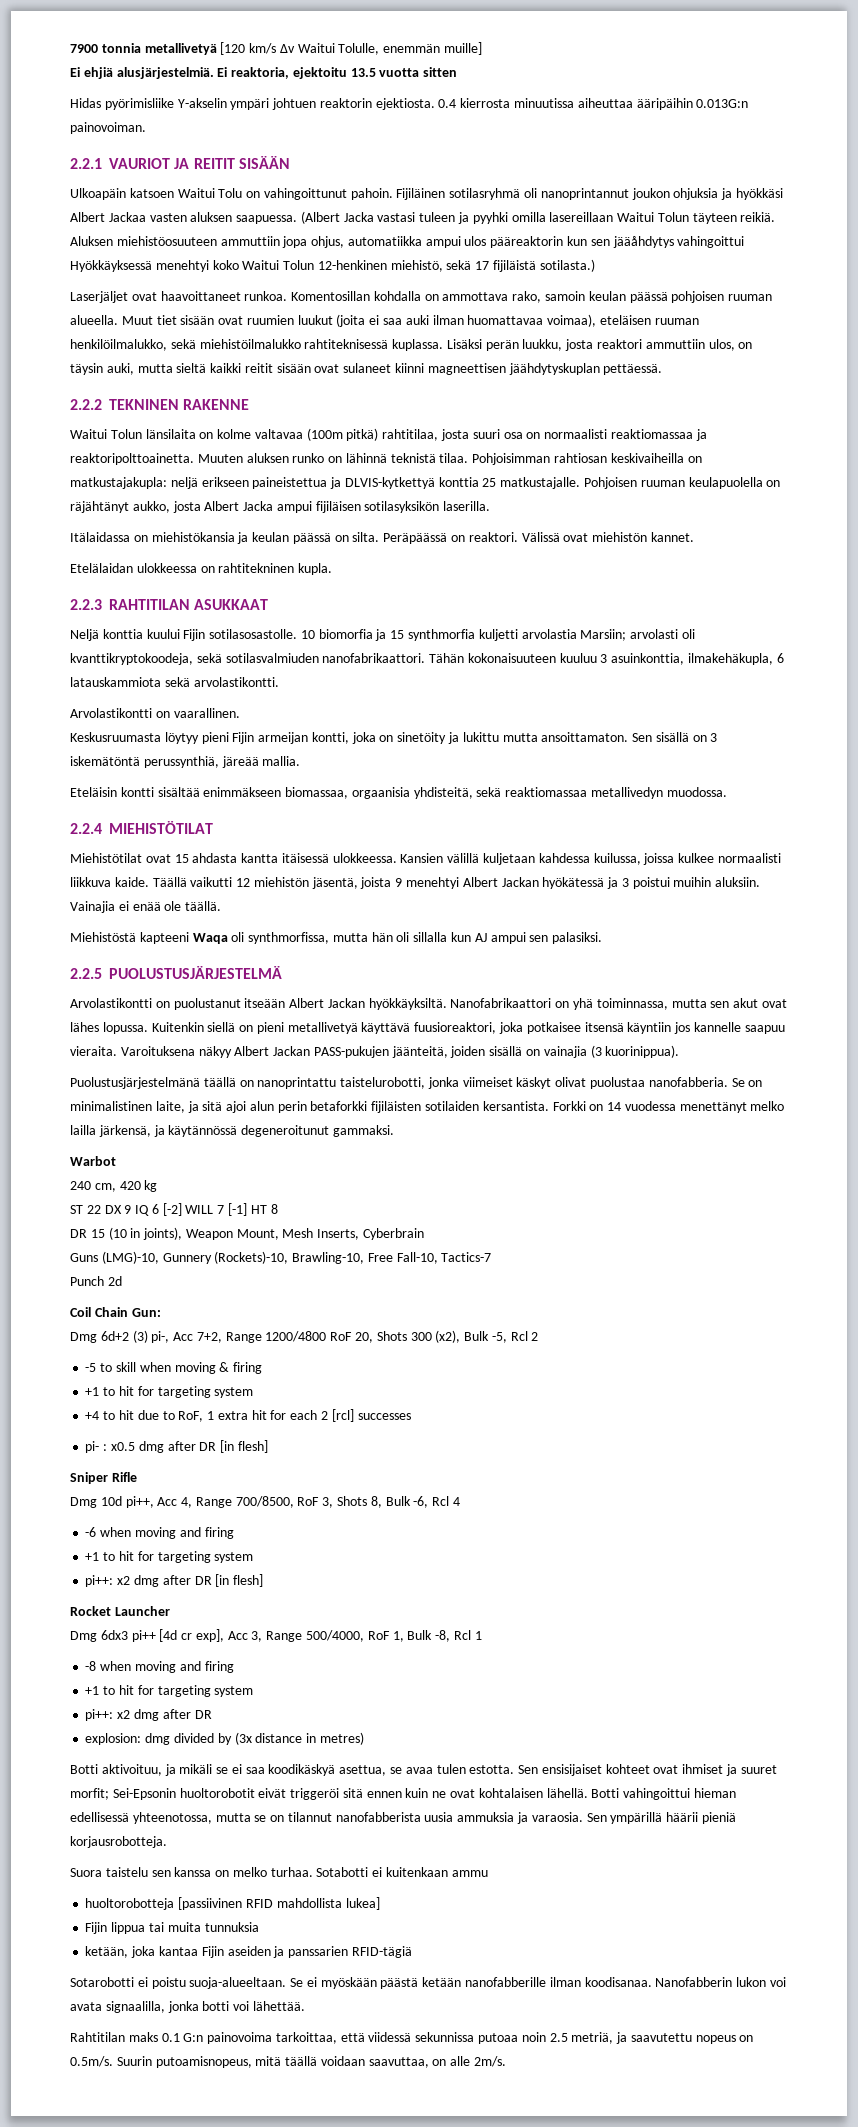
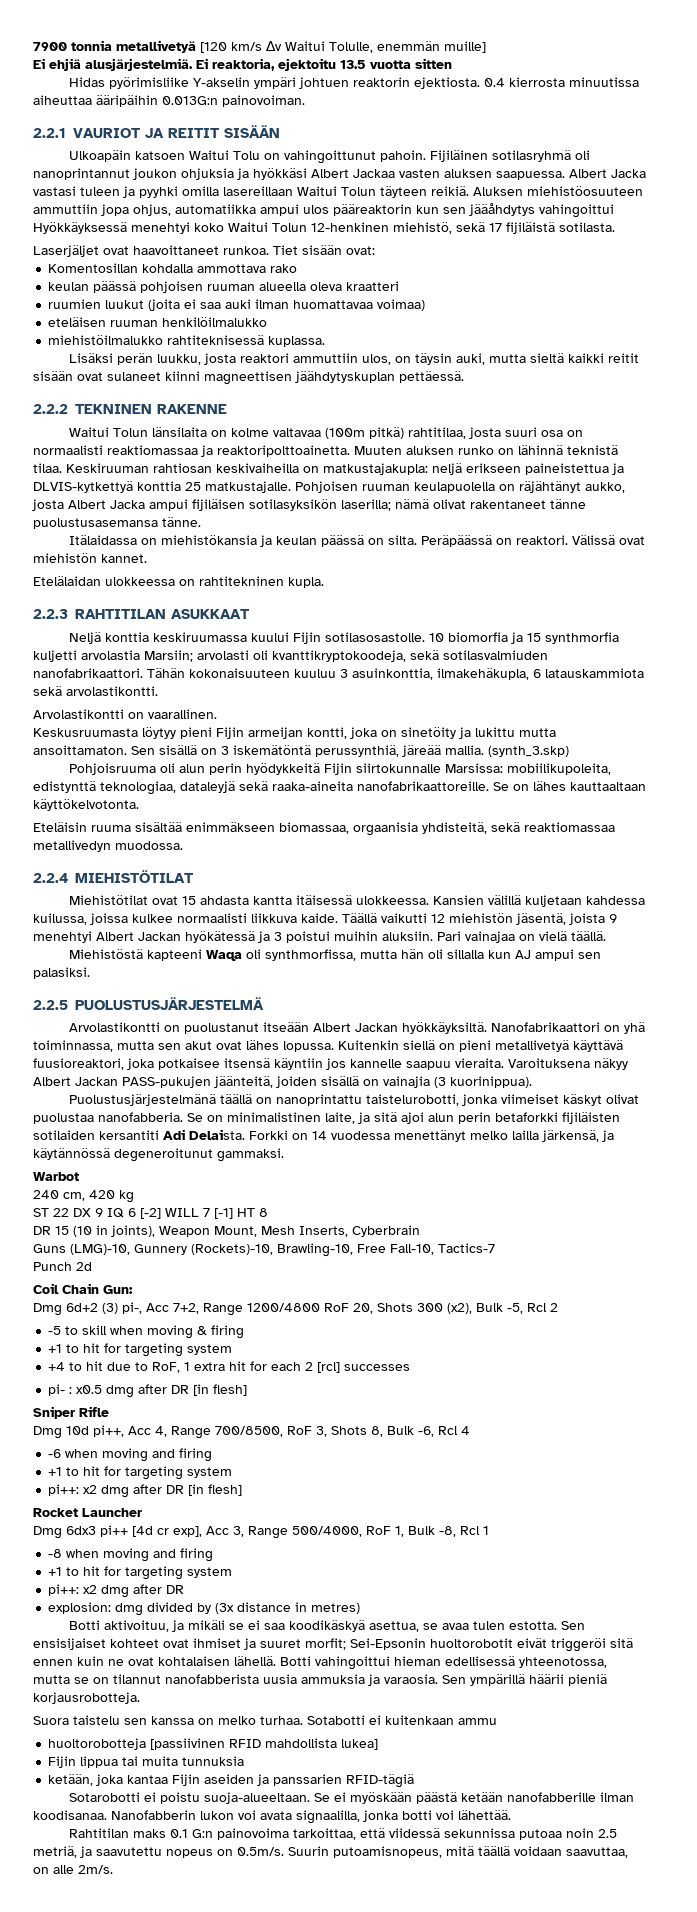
- (Albert Jacka vastasi tuleen ja pyyhki omilla lasereillaan Waitui Tolun täyteen reikiä.
+ Albert Jacka vastasi tuleen ja pyyhki omilla lasereillaan Waitui Tolun täyteen reikiä.
- Aluksen miehistöosuuteen ammuttiin jopa ohjus, automatiikka ampui ulos pääreaktorin kun sen jääåhdytys vahingoittui Hyökkäyksessä menehtyi koko Waitui Tolun 12-henkinen miehistö, sekä 17 fijiläistä sotilasta.)
+ Aluksen miehistöosuuteen ammuttiin jopa ohjus, automatiikka ampui ulos pääreaktorin kun sen jääåhdytys vahingoittui Hyökkäyksessä menehtyi koko Waitui Tolun 12-henkinen miehistö, sekä 17 fijiläistä sotilasta.
- Komentosillan kohdalla on ammottava rako, samoin keulan päässä pohjoisen ruuman alueella. Muut tiet sisään ovat ruumien luukut (joita ei saa auki ilman huomattavaa voimaa), eteläisen ruuman henkilöilmalukko, sekä miehistöilmalukko rahtiteknisessä kuplassa. Lisäksi perän luukku, josta reaktori ammuttiin ulos, on täysin auki, mutta sieltä kaikki reitit sisään ovat sulaneet kiinni magneettisen jäähdytyskuplan pettäessä.
+ Tiet sisään ovat:
+ Komentosillan kohdalla ammottava rako
+ keulan päässä pohjoisen ruuman alueella oleva kraatteri
+ ruumien luukut (joita ei saa auki ilman huomattavaa voimaa)
+ eteläisen ruuman henkilöilmalukko
+ miehistöilmalukko rahtiteknisessä kuplassa.
+ Lisäksi perän luukku, josta reaktori ammuttiin ulos, on täysin auki, mutta sieltä kaikki reitit sisään ovat sulaneet kiinni magneettisen jäähdytyskuplan pettäessä.
- Pohjoisimman rahtiosan keskivaiheilla on matkustajakupla: neljä erikseen paineistettua ja DLVIS-kytkettyä konttia 25 matkustajalle.
+ Keskiruuman rahtiosan keskivaiheilla on matkustajakupla: neljä erikseen paineistettua ja DLVIS-kytkettyä konttia 25 matkustajalle.
- Pohjoisen ruuman keulapuolella on räjähtänyt aukko, josta Albert Jacka ampui fijiläisen sotilasyksikön laserilla.
+ Pohjoisen ruuman keulapuolella on räjähtänyt aukko, josta Albert Jacka ampui fijiläisen sotilasyksikön laserilla; nämä olivat rakentaneet tänne puolustusasemansa tänne.
- Neljä konttia kuului Fijin sotilasosastolle.
+ Neljä konttia keskiruumassa kuului Fijin sotilasosastolle.
+ (synth_3.skp)
+ Pohjoisruuma oli alun perin hyödykkeitä Fijin siirtokunnalle Marsissa: mobiilikupoleita, edistynttä teknologiaa, dataleyjä sekä raaka-aineita nanofabrikaattoreille. Se on lähes kauttaaltaan käyttökelvotonta.
- Eteläisin kontti sisältää enimmäkseen biomassaa, orgaanisia yhdisteitä, sekä reaktiomassaa metallivedyn muodossa.
+ Eteläisin ruuma sisältää enimmäkseen biomassaa, orgaanisia yhdisteitä, sekä reaktiomassaa metallivedyn muodossa.
- Vainajia ei enää ole täällä.
+ Pari vainajaa on vielä täällä.
- Se on minimalistinen laite, ja sitä ajoi alun perin betaforkki fijiläisten sotilaiden kersantista.
+ Se on minimalistinen laite, ja sitä ajoi alun perin betaforkki fijiläisten sotilaiden kersantiti Adi Delaista.

